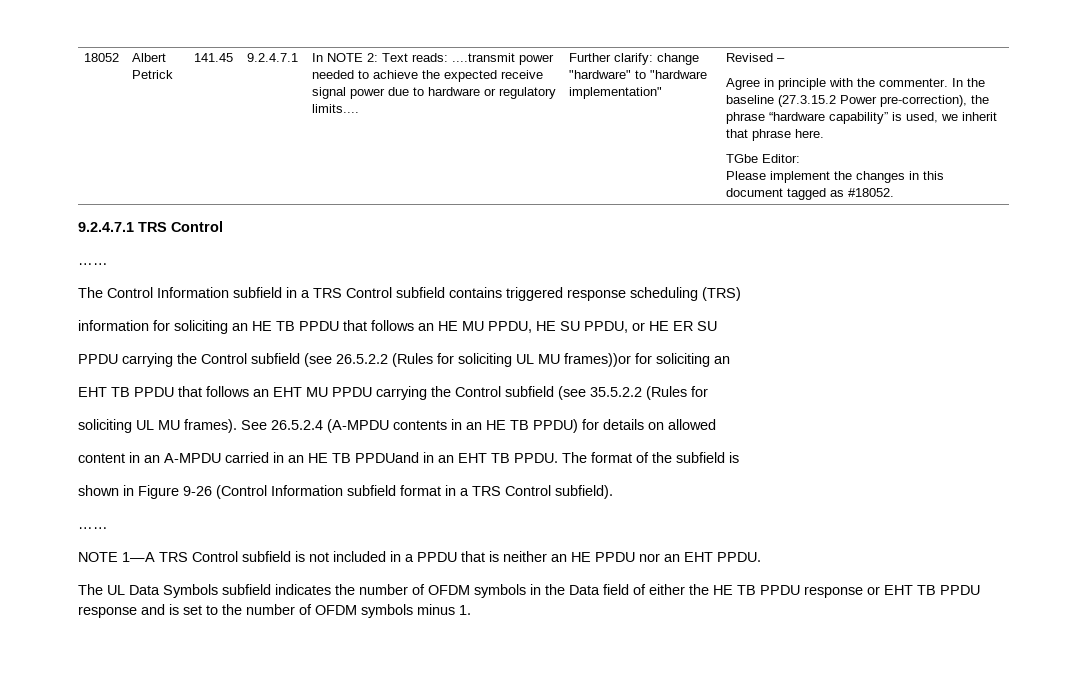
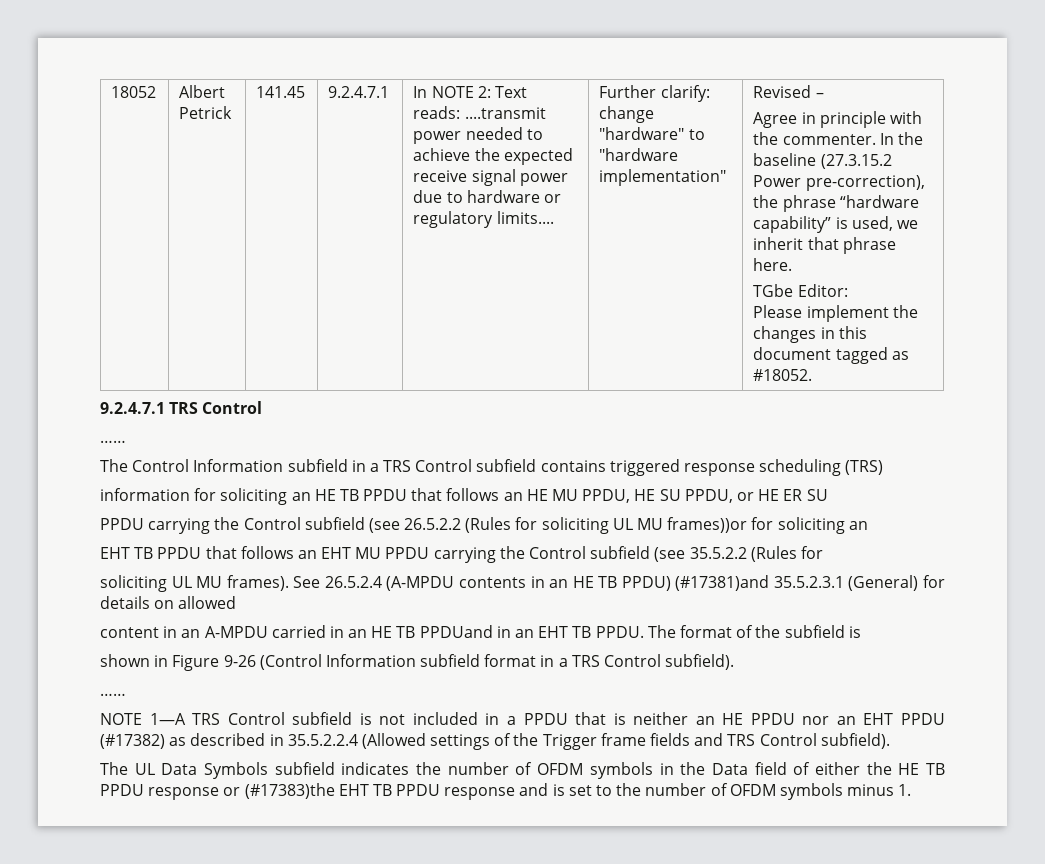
- See 26.5.2.4 (A-MPDU contents in an HE TB PPDU) for details on allowed
+ See 26.5.2.4 (A-MPDU contents in an HE TB PPDU) (#17381)and 35.5.2.3.1 (General) for details on allowed
- NOTE 1—A TRS Control subfield is not included in a PPDU that is neither an HE PPDU nor an EHT PPDU.
+ NOTE 1—A TRS Control subfield is not included in a PPDU that is neither an HE PPDU nor an EHT PPDU (#17382) as described in 35.5.2.2.4 (Allowed settings of the Trigger frame fields and TRS Control subfield).
- The UL Data Symbols subfield indicates the number of OFDM symbols in the Data field of either the HE TB PPDU response or EHT TB PPDU response and is set to the number of OFDM symbols minus 1.
+ The UL Data Symbols subfield indicates the number of OFDM symbols in the Data field of either the HE TB PPDU response or (#17383)the EHT TB PPDU response and is set to the number of OFDM symbols minus 1.

